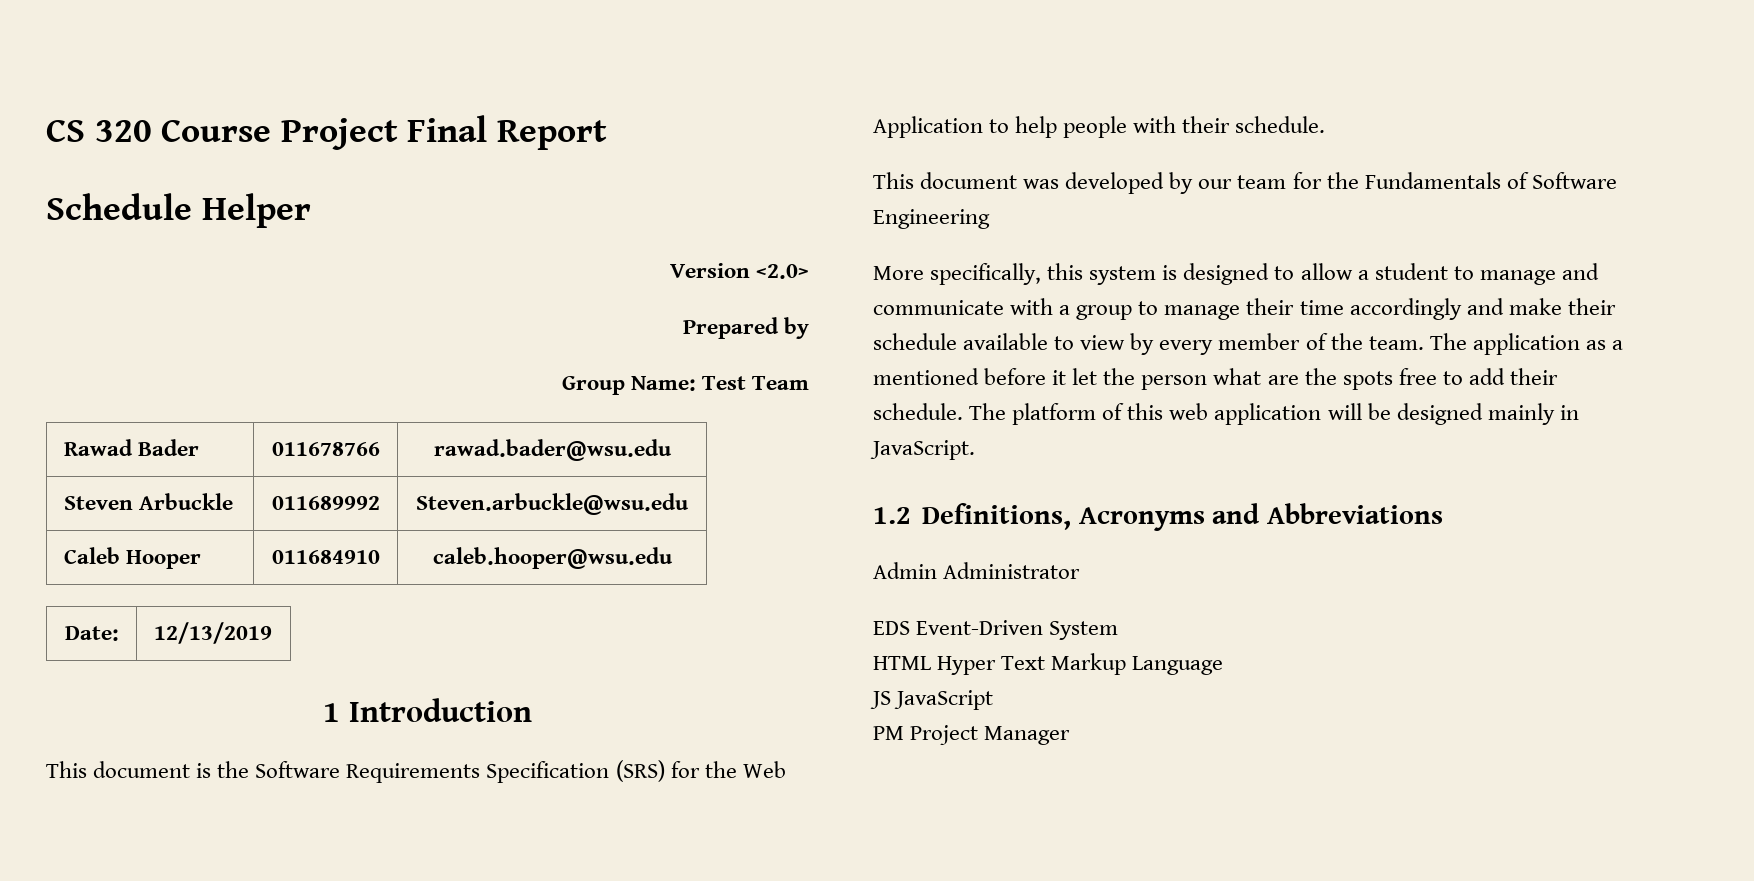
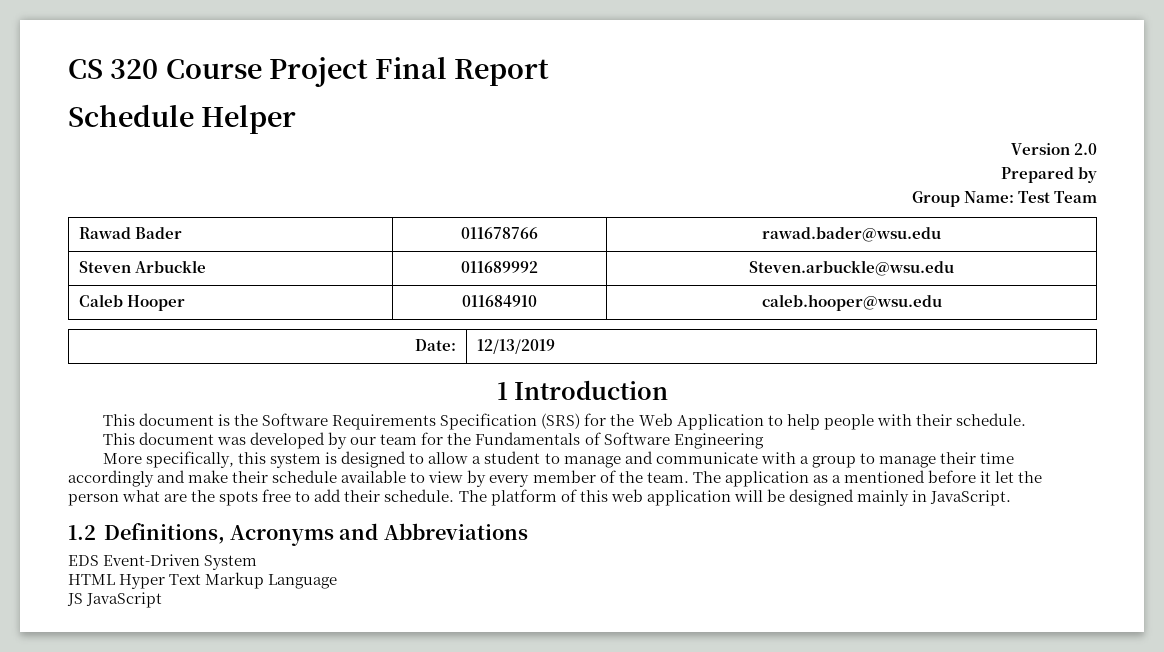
- Version <2.0>
+ Version 2.0
- Admin Administrator
- PM Project Manager

